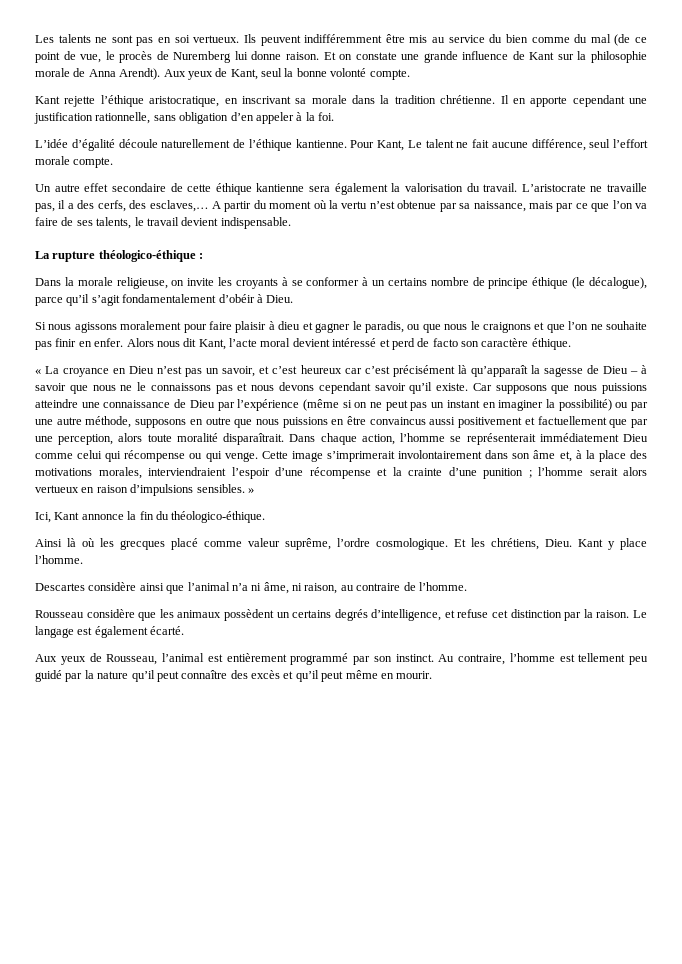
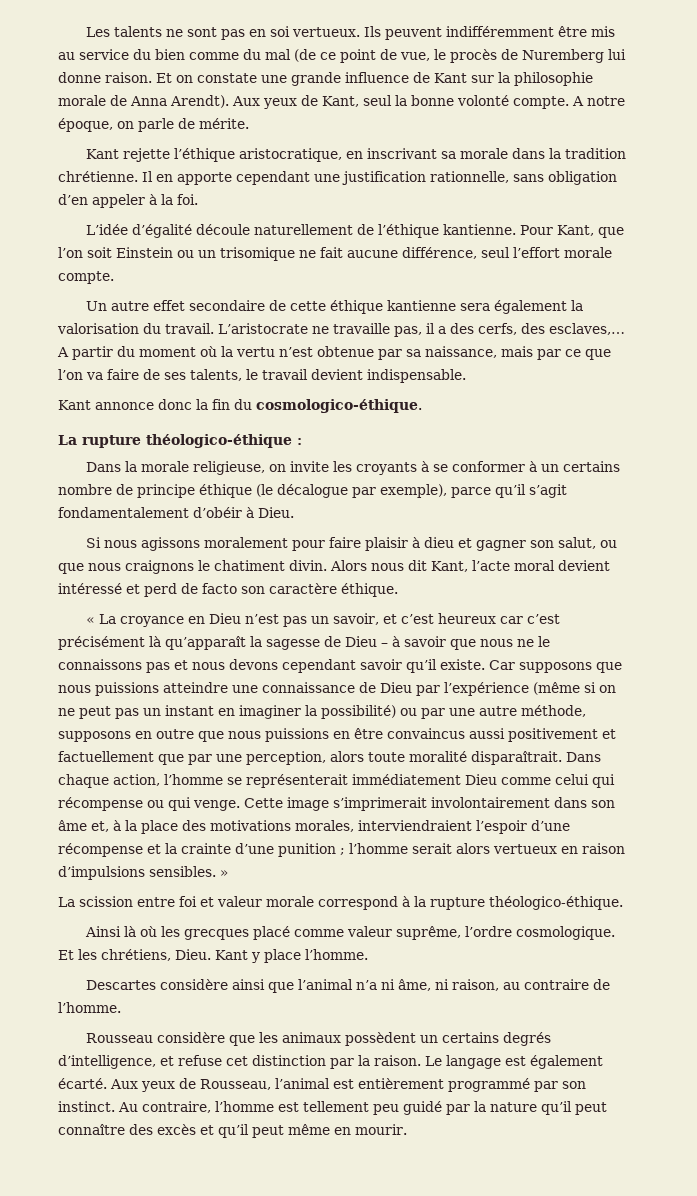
+ A notre époque, on parle de mérite.
- Pour Kant, Le talent ne fait aucune différence, seul l’effort morale compte.
+ Pour Kant, que l’on soit Einstein ou un trisomique ne fait aucune différence, seul l’effort morale compte.
+ Kant annonce donc la fin du cosmologico-éthique.
- Dans la morale religieuse, on invite les croyants à se conformer à un certains nombre de principe éthique (le décalogue), parce qu’il s’agit fondamentalement d’obéir à Dieu.
+ Dans la morale religieuse, on invite les croyants à se conformer à un certains nombre de principe éthique (le décalogue par exemple), parce qu’il s’agit fondamentalement d’obéir à Dieu.
- Si nous agissons moralement pour faire plaisir à dieu et gagner le paradis, ou que nous le craignons et que l’on ne souhaite pas finir en enfer.
+ Si nous agissons moralement pour faire plaisir à dieu et gagner son salut, ou que nous craignons le chatiment divin.
- Ici, Kant annonce la fin du théologico-éthique.
+ La scission entre foi et valeur morale correspond à la rupture théologico-éthique.
- Le langage est également écarté.
- Aux yeux de Rousseau, l’animal est entièrement programmé par son instinct.
+ Le langage est également écarté. Aux yeux de Rousseau, l’animal est entièrement programmé par son instinct.

